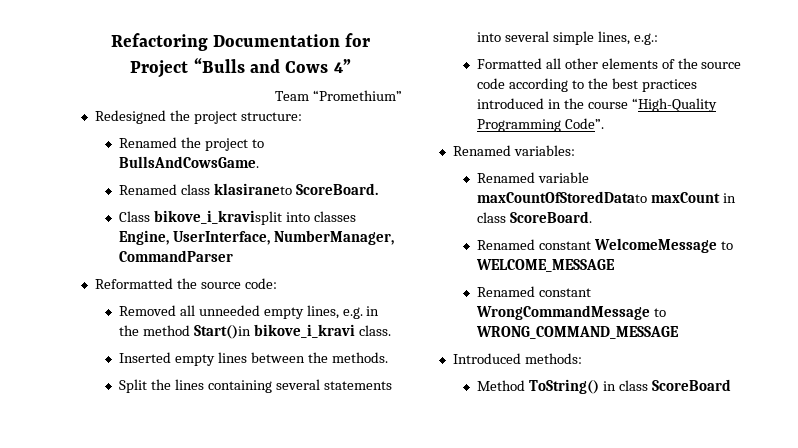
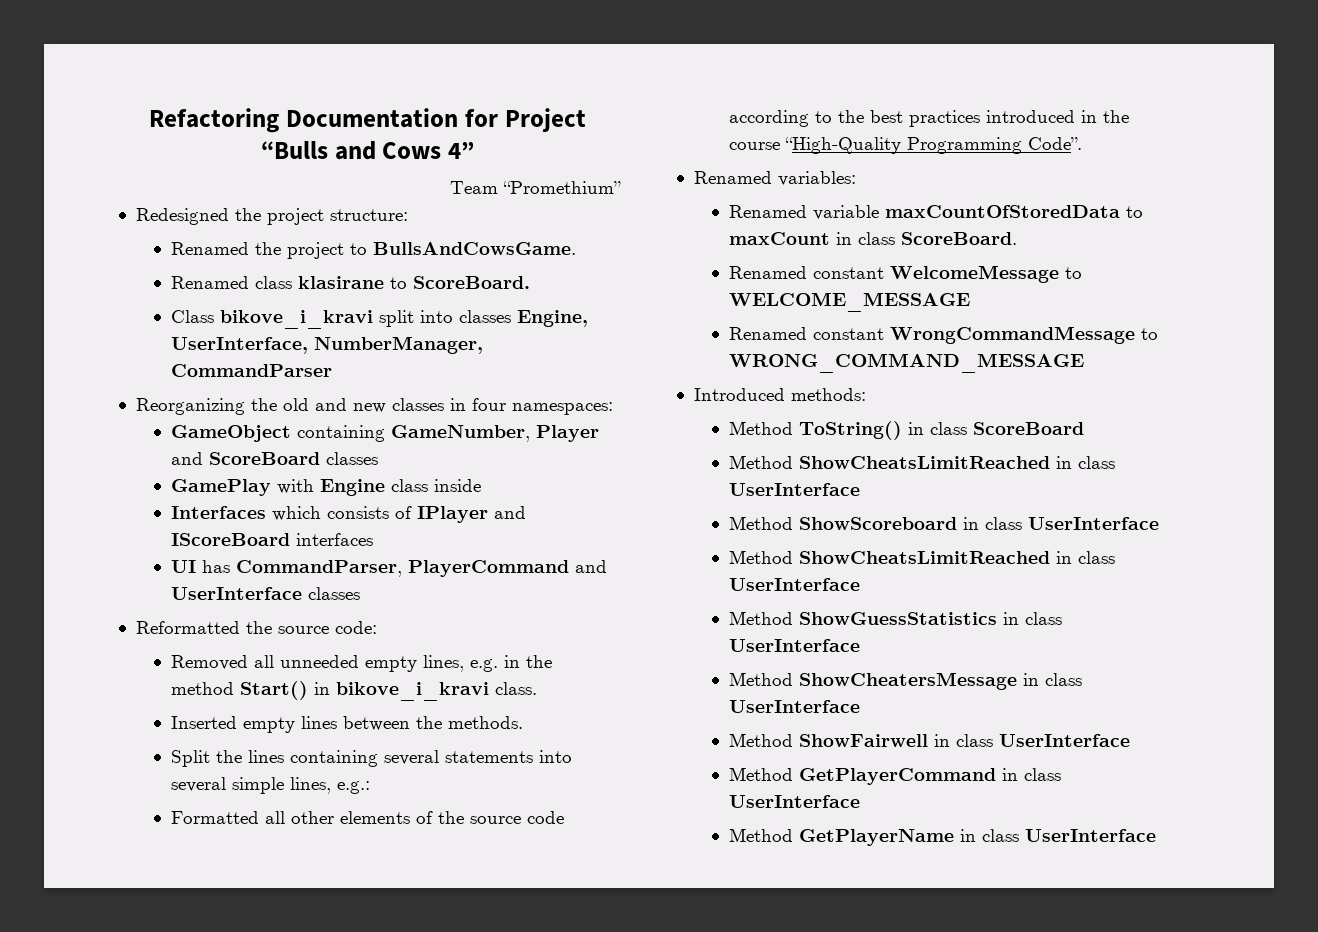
- Renamed class klasiraneto ScoreBoard.
+ Renamed class klasirane to ScoreBoard.
- Class bikove_i_kravisplit into classes Engine, UserInterface, NumberManager, CommandParser
+ Class bikove_i_kravi split into classes Engine, UserInterface, NumberManager, CommandParser
+ Reorganizing the old and new classes in four namespaces:
+ GameObject containing GameNumber, Player and ScoreBoard classes
+ GamePlay with Engine class inside
+ Interfaces which consists of IPlayer and IScoreBoard interfaces
+ UI has CommandParser, PlayerCommand and UserInterface classes
- Removed all unneeded empty lines, e.g. in the method Start()in bikove_i_kravi class.
+ Removed all unneeded empty lines, e.g. in the method Start() in bikove_i_kravi class.
- Renamed variable maxCountOfStoredDatato maxCount in class ScoreBoard.
+ Renamed variable maxCountOfStoredData to maxCount in class ScoreBoard.
  Method ToString() in class ScoreBoard
+ Method ShowCheatsLimitReached in class UserInterface
+ Method ShowScoreboard in class UserInterface
+ Method ShowCheatsLimitReached in class UserInterface
+ Method ShowGuessStatistics in class UserInterface
+ Method ShowCheatersMessage in class UserInterface
+ Method ShowFairwell in class UserInterface
+ Method GetPlayerCommand in class UserInterface
+ Method GetPlayerName in class UserInterface

